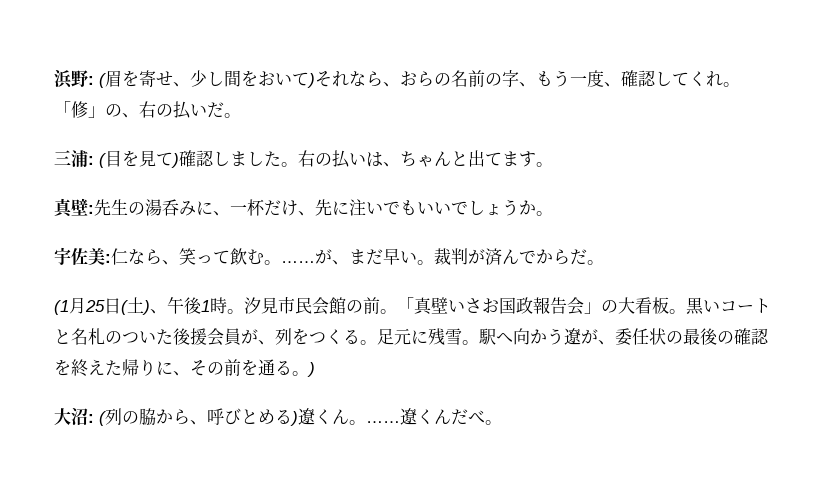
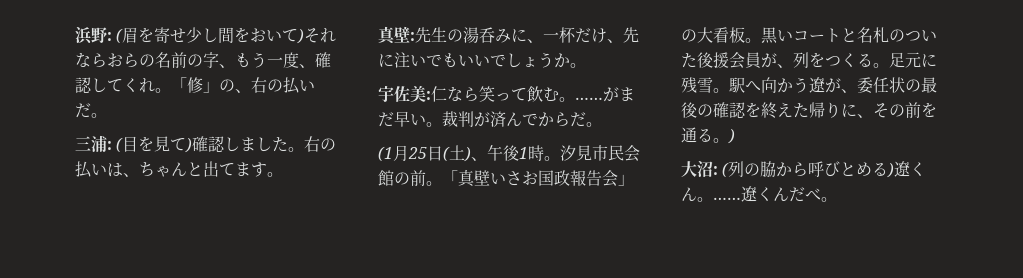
- 浜野: (眉を寄せ、少し間をおいて)それなら、おらの名前の字、もう一度、確認してくれ。
+ 浜野: (眉を寄せ少し間をおいて)それならおらの名前の字、もう一度、確認してくれ。
- 宇佐美:仁なら、笑って飲む。
+ 宇佐美:仁なら笑って飲む。
- が、まだ早い。
+ がまだ早い。
- 大沼: (列の脇から、呼びとめる)遼くん。
+ 大沼: (列の脇から呼びとめる)遼くん。

